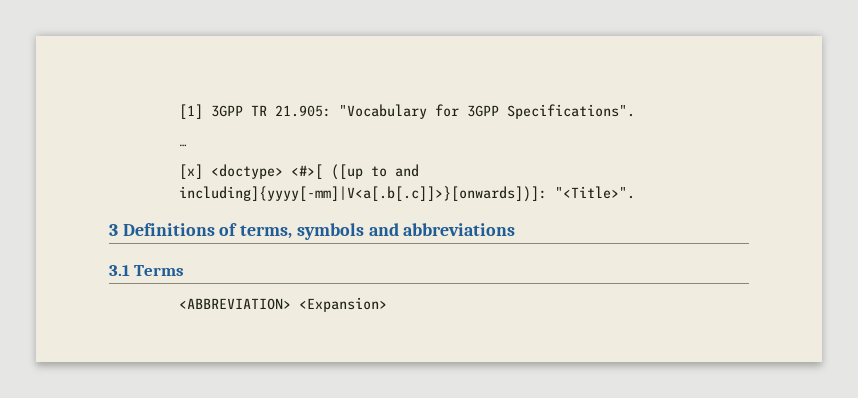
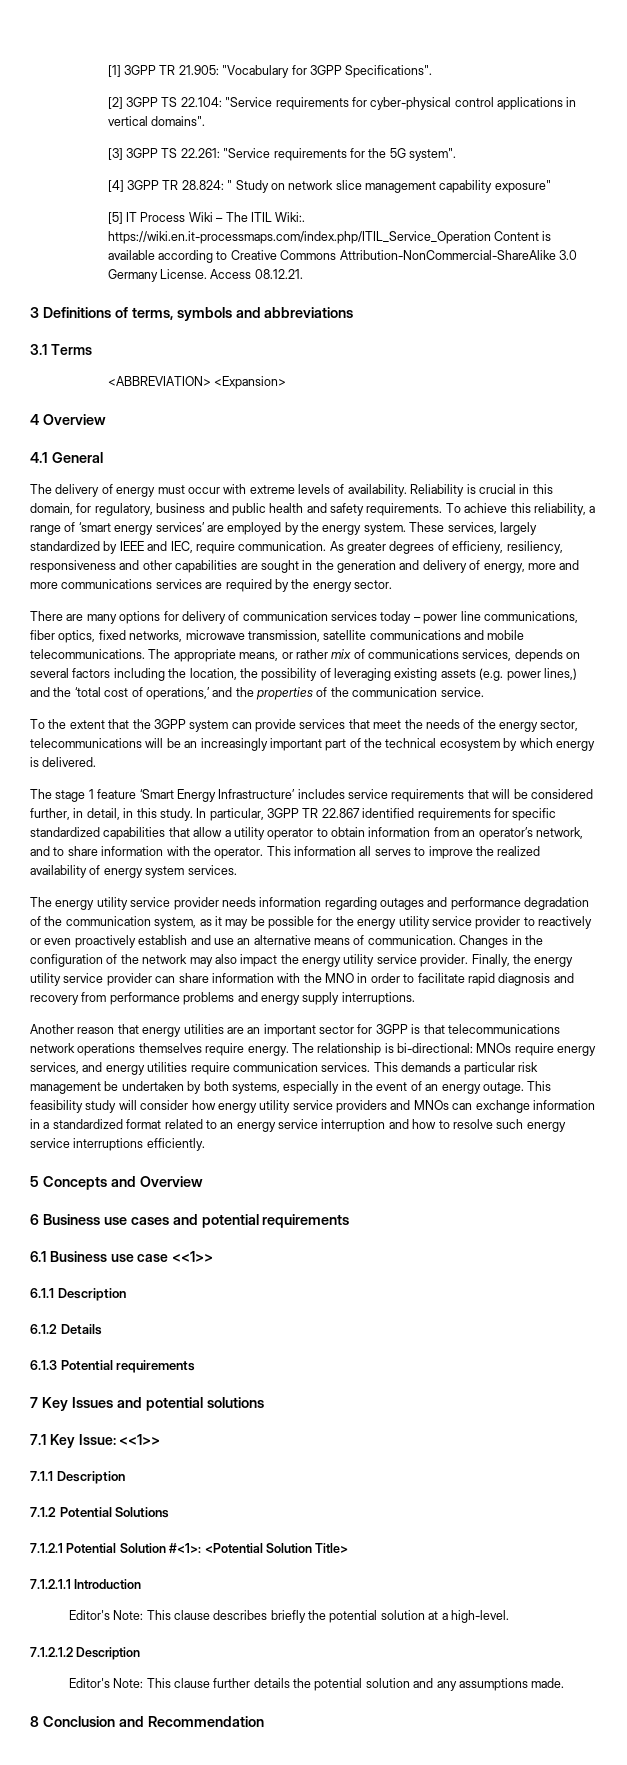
- …
- [x] <doctype> <#>[ ([up to and including]{yyyy[-mm]|V<a[.b[.c]]>}[onwards])]: "<Title>".
+ [2] 3GPP TS 22.104: "Service requirements for cyber-physical control applications in vertical domains".
+ [3] 3GPP TS 22.261: "Service requirements for the 5G system".
+ [4] 3GPP TR 28.824: " Study on network slice management capability exposure"
+ [5] IT Process Wiki – The ITIL Wiki:. https://wiki.en.it-processmaps.com/index.php/ITIL_Service_Operation Content is available according to Creative Commons Attribution-NonCommercial-ShareAlike 3.0 Germany License. Access 08.12.21.
+ 4 Overview
+ 4.1 General
+ The delivery of energy must occur with extreme levels of availability. Reliability is crucial in this domain, for regulatory, business and public health and safety requirements. To achieve this reliability, a range of ‘smart energy services’ are employed by the energy system. These services, largely standardized by IEEE and IEC, require communication. As greater degrees of efficieny, resiliency, responsiveness and other capabilities are sought in the generation and delivery of energy, more and more communications services are required by the energy sector.
+ There are many options for delivery of communication services today – power line communications, fiber optics, fixed networks, microwave transmission, satellite communications and mobile telecommunications. The appropriate means, or rather mix of communications services, depends on several factors including the location, the possibility of leveraging existing assets (e.g. power lines,) and the ‘total cost of operations,’ and the properties of the communication service.
+ To the extent that the 3GPP system can provide services that meet the needs of the energy sector, telecommunications will be an increasingly important part of the technical ecosystem by which energy is delivered.
+ The stage 1 feature ‘Smart Energy Infrastructure’ includes service requirements that will be considered further, in detail, in this study. In particular, 3GPP TR 22.867 identified requirements for specific standardized capabilities that allow a utility operator to obtain information from an operator’s network, and to share information with the operator. This information all serves to improve the realized availability of energy system services.
+ The energy utility service provider needs information regarding outages and performance degradation of the communication system, as it may be possible for the energy utility service provider to reactively or even proactively establish and use an alternative means of communication. Changes in the configuration of the network may also impact the energy utility service provider. Finally, the energy utility service provider can share information with the MNO in order to facilitate rapid diagnosis and recovery from performance problems and energy supply interruptions.
+ Another reason that energy utilities are an important sector for 3GPP is that telecommunications network operations themselves require energy. The relationship is bi-directional: MNOs require energy services, and energy utilities require communication services. This demands a particular risk management be undertaken by both systems, especially in the event of an energy outage. This feasibility study will consider how energy utility service providers and MNOs can exchange information in a standardized format related to an energy service interruption and how to resolve such energy service interruptions efficiently.
+ 5 Concepts and Overview
+ 6 Business use cases and potential requirements
+ 6.1 Business use case <<1>>
+ 6.1.1 Description
+ 6.1.2 Details
+ 6.1.3 Potential requirements
+ 7 Key Issues and potential solutions
+ 7.1 Key Issue: <<1>>
+ 7.1.1 Description
+ 7.1.2 Potential Solutions
+ 7.1.2.1 Potential Solution #<1>: <Potential Solution Title>
+ 7.1.2.1.1 Introduction
+ Editor's Note: This clause describes briefly the potential solution at a high-level.
+ 7.1.2.1.2 Description
+ Editor's Note: This clause further details the potential solution and any assumptions made.
+ 8 Conclusion and Recommendation

